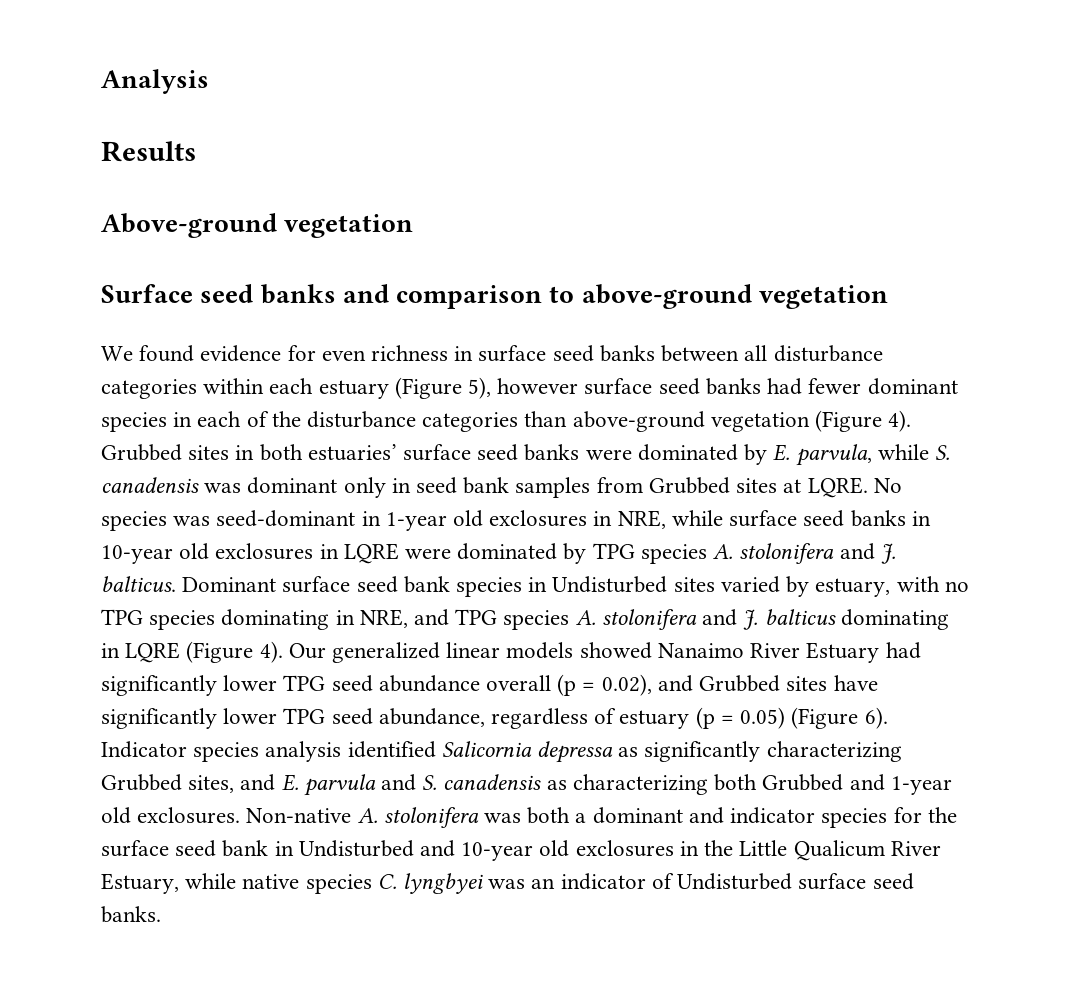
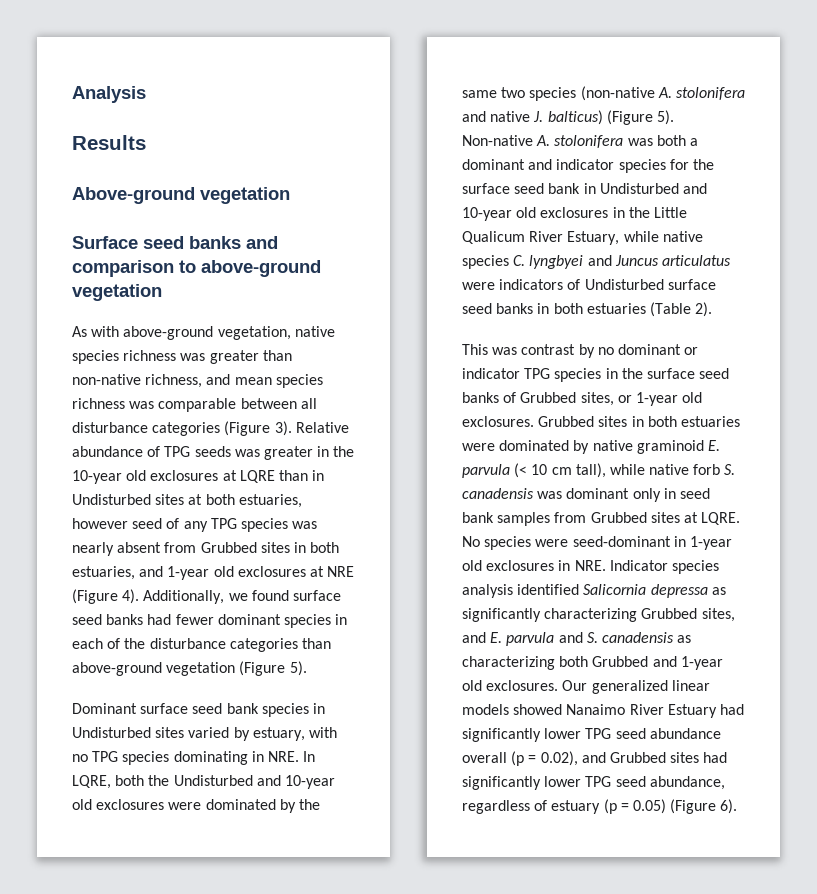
- We found evidence for even richness in surface seed banks between all disturbance categories within each estuary (Figure 5), however surface seed banks had fewer dominant species in each of the disturbance categories than above-ground vegetation (Figure 4). Grubbed sites in both estuaries’ surface seed banks were dominated by E. parvula, while S. canadensis was dominant only in seed bank samples from Grubbed sites at LQRE. No species was seed-dominant in 1-year old exclosures in NRE, while surface seed banks in 10-year old exclosures in LQRE were dominated by TPG species A. stolonifera and J. balticus. Dominant surface seed bank species in Undisturbed sites varied by estuary, with no TPG species dominating in NRE, and TPG species A. stolonifera and J. balticus dominating in LQRE (Figure 4). Our generalized linear models showed Nanaimo River Estuary had significantly lower TPG seed abundance overall (p = 0.02), and Grubbed sites have significantly lower TPG seed abundance, regardless of estuary (p = 0.05) (Figure 6). Indicator species analysis identified Salicornia depressa as significantly characterizing Grubbed sites, and E. parvula and S. canadensis as characterizing both Grubbed and 1-year old exclosures.
+ As with above-ground vegetation, native species richness was greater than non-native richness, and mean species richness was comparable between all disturbance categories (Figure 3). Relative abundance of TPG seeds was greater in the 10-year old exclosures at LQRE than in Undisturbed sites at both estuaries, however seed of any TPG species was nearly absent from Grubbed sites in both estuaries, and 1-year old exclosures at NRE (Figure 4). Additionally, we found surface seed banks had fewer dominant species in each of the disturbance categories than above-ground vegetation (Figure 5).
+ Dominant surface seed bank species in Undisturbed sites varied by estuary, with no TPG species dominating in NRE. In LQRE, both the Undisturbed and 10-year old exclosures were dominated by the same two species (non-native A. stolonifera and native J. balticus) (Figure 5).
- Non-native A. stolonifera was both a dominant and indicator species for the surface seed bank in Undisturbed and 10-year old exclosures in the Little Qualicum River Estuary, while native species C. lyngbyei was an indicator of Undisturbed surface seed banks.
+ Non-native A. stolonifera was both a dominant and indicator species for the surface seed bank in Undisturbed and 10-year old exclosures in the Little Qualicum River Estuary, while native species C. lyngbyei and Juncus articulatus were indicators of Undisturbed surface seed banks in both estuaries (Table 2).
+ This was contrast by no dominant or indicator TPG species in the surface seed banks of Grubbed sites, or 1-year old exclosures. Grubbed sites in both estuaries were dominated by native graminoid E. parvula (< 10 cm tall), while native forb S. canadensis was dominant only in seed bank samples from Grubbed sites at LQRE. No species were seed-dominant in 1-year old exclosures in NRE. Indicator species analysis identified Salicornia depressa as significantly characterizing Grubbed sites, and E. parvula and S. canadensis as characterizing both Grubbed and 1-year old exclosures. Our generalized linear models showed Nanaimo River Estuary had significantly lower TPG seed abundance overall (p = 0.02), and Grubbed sites had significantly lower TPG seed abundance, regardless of estuary (p = 0.05) (Figure 6).

